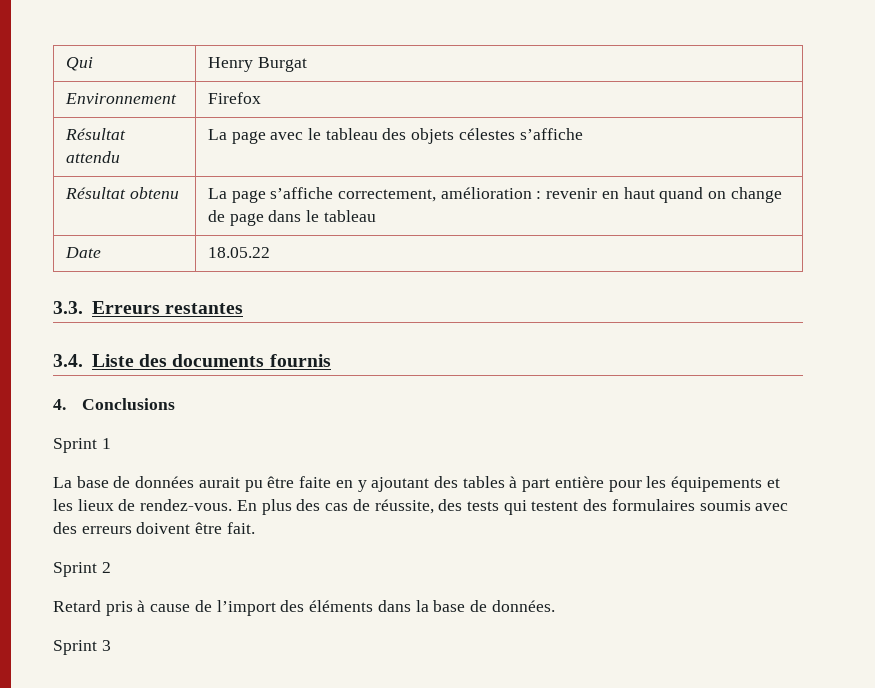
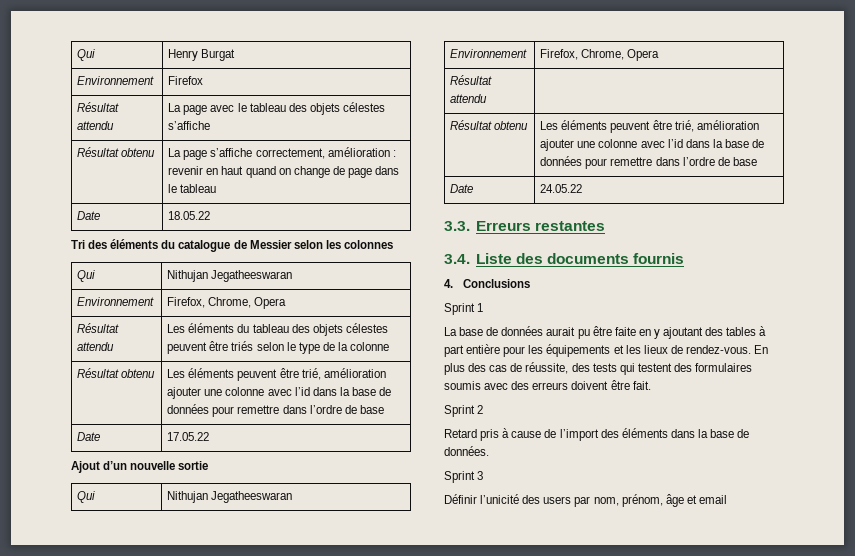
+ Tri des éléments du catalogue de Messier selon les colonnes
+ Qui | Nithujan Jegatheeswaran
+ Environnement | Firefox, Chrome, Opera
+ Résultat attendu | Les éléments du tableau des objets célestes peuvent être triés selon le type de la colonne
+ Résultat obtenu | Les éléments peuvent être trié, amélioration ajouter une colonne avec l’id dans la base de données pour remettre dans l’ordre de base
+ Date | 17.05.22
+ Ajout d’un nouvelle sortie
+ Qui | Nithujan Jegatheeswaran
+ Environnement | Firefox, Chrome, Opera
+ Résultat attendu |
+ Résultat obtenu | Les éléments peuvent être trié, amélioration ajouter une colonne avec l’id dans la base de données pour remettre dans l’ordre de base
+ Date | 24.05.22
+ Définir l’unicité des users par nom, prénom, âge et email

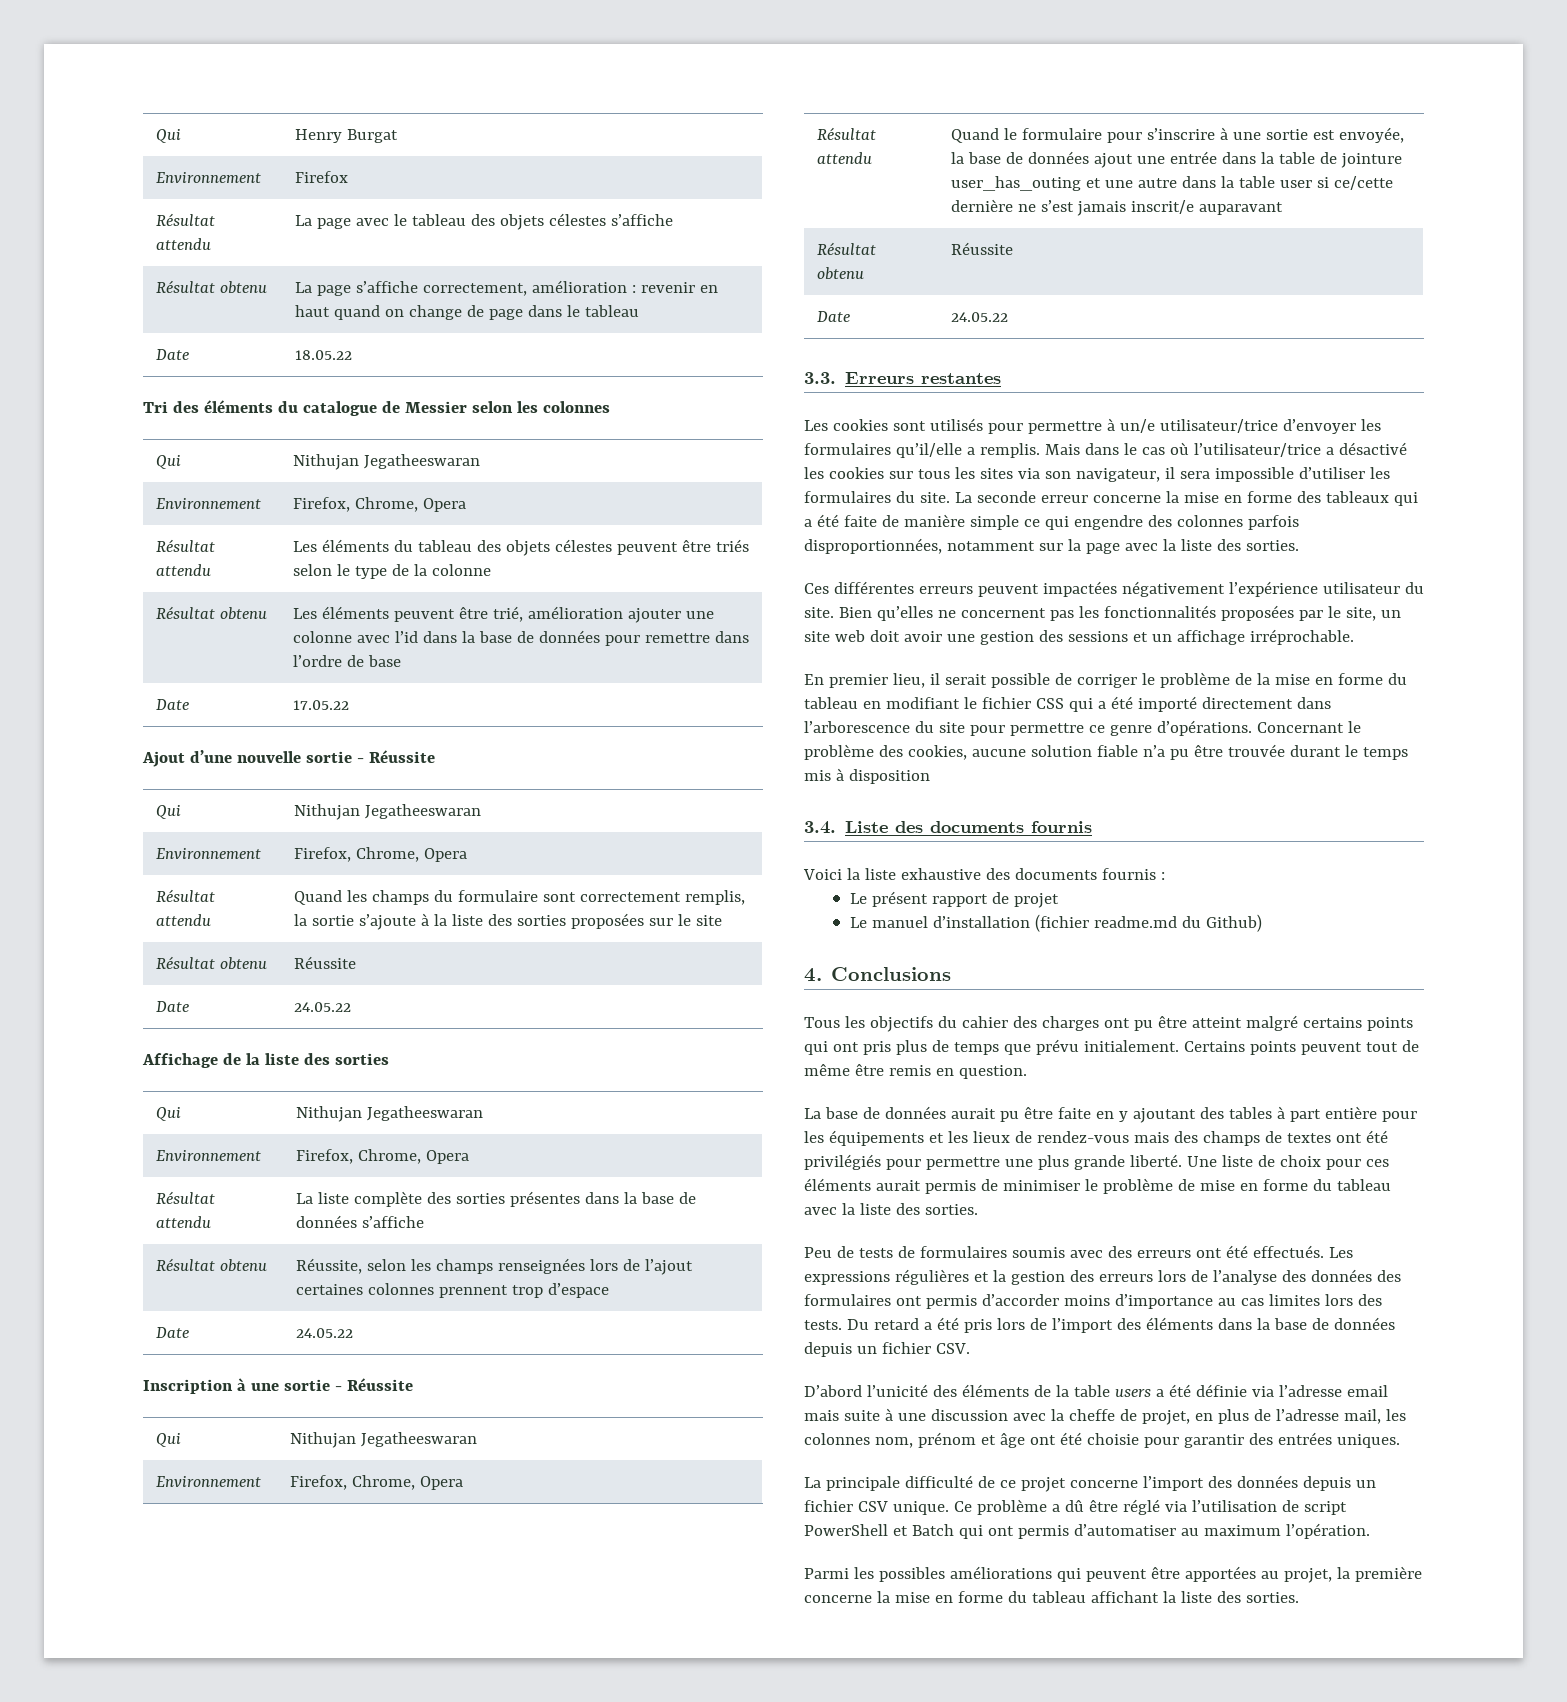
- Ajout d’un nouvelle sortie
+ Ajout d’une nouvelle sortie - Réussite
  Qui | Nithujan Jegatheeswaran
  Environnement | Firefox, Chrome, Opera
- Résultat attendu |
- Résultat obtenu | Les éléments peuvent être trié, amélioration ajouter une colonne avec l’id dans la base de données pour remettre dans l’ordre de base
+ Résultat attendu | Quand les champs du formulaire sont correctement remplis, la sortie s’ajoute à la liste des sorties proposées sur le site
+ Résultat obtenu | Réussite
+ Date | 24.05.22
+ Affichage de la liste des sorties
+ Qui | Nithujan Jegatheeswaran
+ Environnement | Firefox, Chrome, Opera
+ Résultat attendu | La liste complète des sorties présentes dans la base de données s’affiche
+ Résultat obtenu | Réussite, selon les champs renseignées lors de l’ajout certaines colonnes prennent trop d’espace
+ Date | 24.05.22
+ Inscription à une sortie - Réussite
+ Qui | Nithujan Jegatheeswaran
+ Environnement | Firefox, Chrome, Opera
+ Résultat attendu | Quand le formulaire pour s’inscrire à une sortie est envoyée, la base de données ajout une entrée dans la table de jointure user_has_outing et une autre dans la table user si ce/cette dernière ne s’est jamais inscrit/e auparavant
+ Résultat obtenu | Réussite
+ Les cookies sont utilisés pour permettre à un/e utilisateur/trice d’envoyer les formulaires qu’il/elle a remplis. Mais dans le cas où l’utilisateur/trice a désactivé les cookies sur tous les sites via son navigateur, il sera impossible d’utiliser les formulaires du site. La seconde erreur concerne la mise en forme des tableaux qui a été faite de manière simple ce qui engendre des colonnes parfois disproportionnées, notamment sur la page avec la liste des sorties.
+ Ces différentes erreurs peuvent impactées négativement l’expérience utilisateur du site. Bien qu’elles ne concernent pas les fonctionnalités proposées par le site, un site web doit avoir une gestion des sessions et un affichage irréprochable.
+ En premier lieu, il serait possible de corriger le problème de la mise en forme du tableau en modifiant le fichier CSS qui a été importé directement dans l’arborescence du site pour permettre ce genre d’opérations. Concernant le problème des cookies, aucune solution fiable n’a pu être trouvée durant le temps mis à disposition
+ Voici la liste exhaustive des documents fournis :
+ Le présent rapport de projet
+ Le manuel d’installation (fichier readme.md du Github)
  4. Conclusions
- Sprint 1
+ Tous les objectifs du cahier des charges ont pu être atteint malgré certains points qui ont pris plus de temps que prévu initialement. Certains points peuvent tout de même être remis en question.
- La base de données aurait pu être faite en y ajoutant des tables à part entière pour les équipements et les lieux de rendez-vous. En plus des cas de réussite, des tests qui testent des formulaires soumis avec des erreurs doivent être fait.
- Sprint 2
- Retard pris à cause de l’import des éléments dans la base de données.
- Sprint 3
- Définir l’unicité des users par nom, prénom, âge et email
+ La base de données aurait pu être faite en y ajoutant des tables à part entière pour les équipements et les lieux de rendez-vous mais des champs de textes ont été privilégiés pour permettre une plus grande liberté. Une liste de choix pour ces éléments aurait permis de minimiser le problème de mise en forme du tableau avec la liste des sorties.
+ Peu de tests de formulaires soumis avec des erreurs ont été effectués. Les expressions régulières et la gestion des erreurs lors de l’analyse des données des formulaires ont permis d’accorder moins d’importance au cas limites lors des tests. Du retard a été pris lors de l’import des éléments dans la base de données depuis un fichier CSV.
+ D’abord l’unicité des éléments de la table users a été définie via l’adresse email mais suite à une discussion avec la cheffe de projet, en plus de l’adresse mail, les colonnes nom, prénom et âge ont été choisie pour garantir des entrées uniques.
+ La principale difficulté de ce projet concerne l’import des données depuis un fichier CSV unique. Ce problème a dû être réglé via l’utilisation de script PowerShell et Batch qui ont permis d’automatiser au maximum l’opération.
+ Parmi les possibles améliorations qui peuvent être apportées au projet, la première concerne la mise en forme du tableau affichant la liste des sorties.

